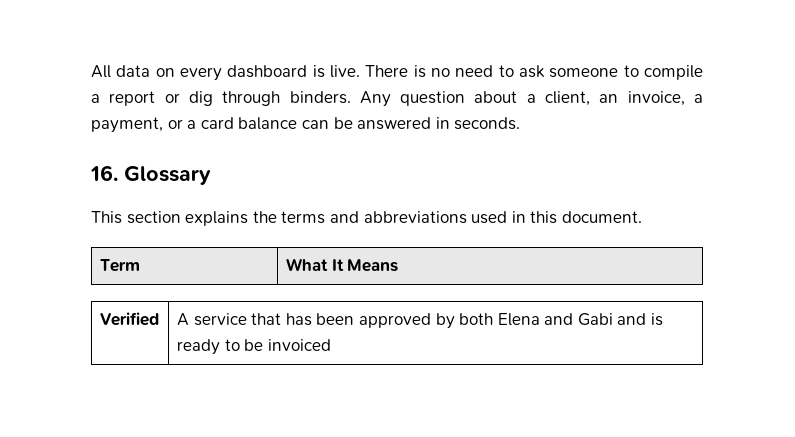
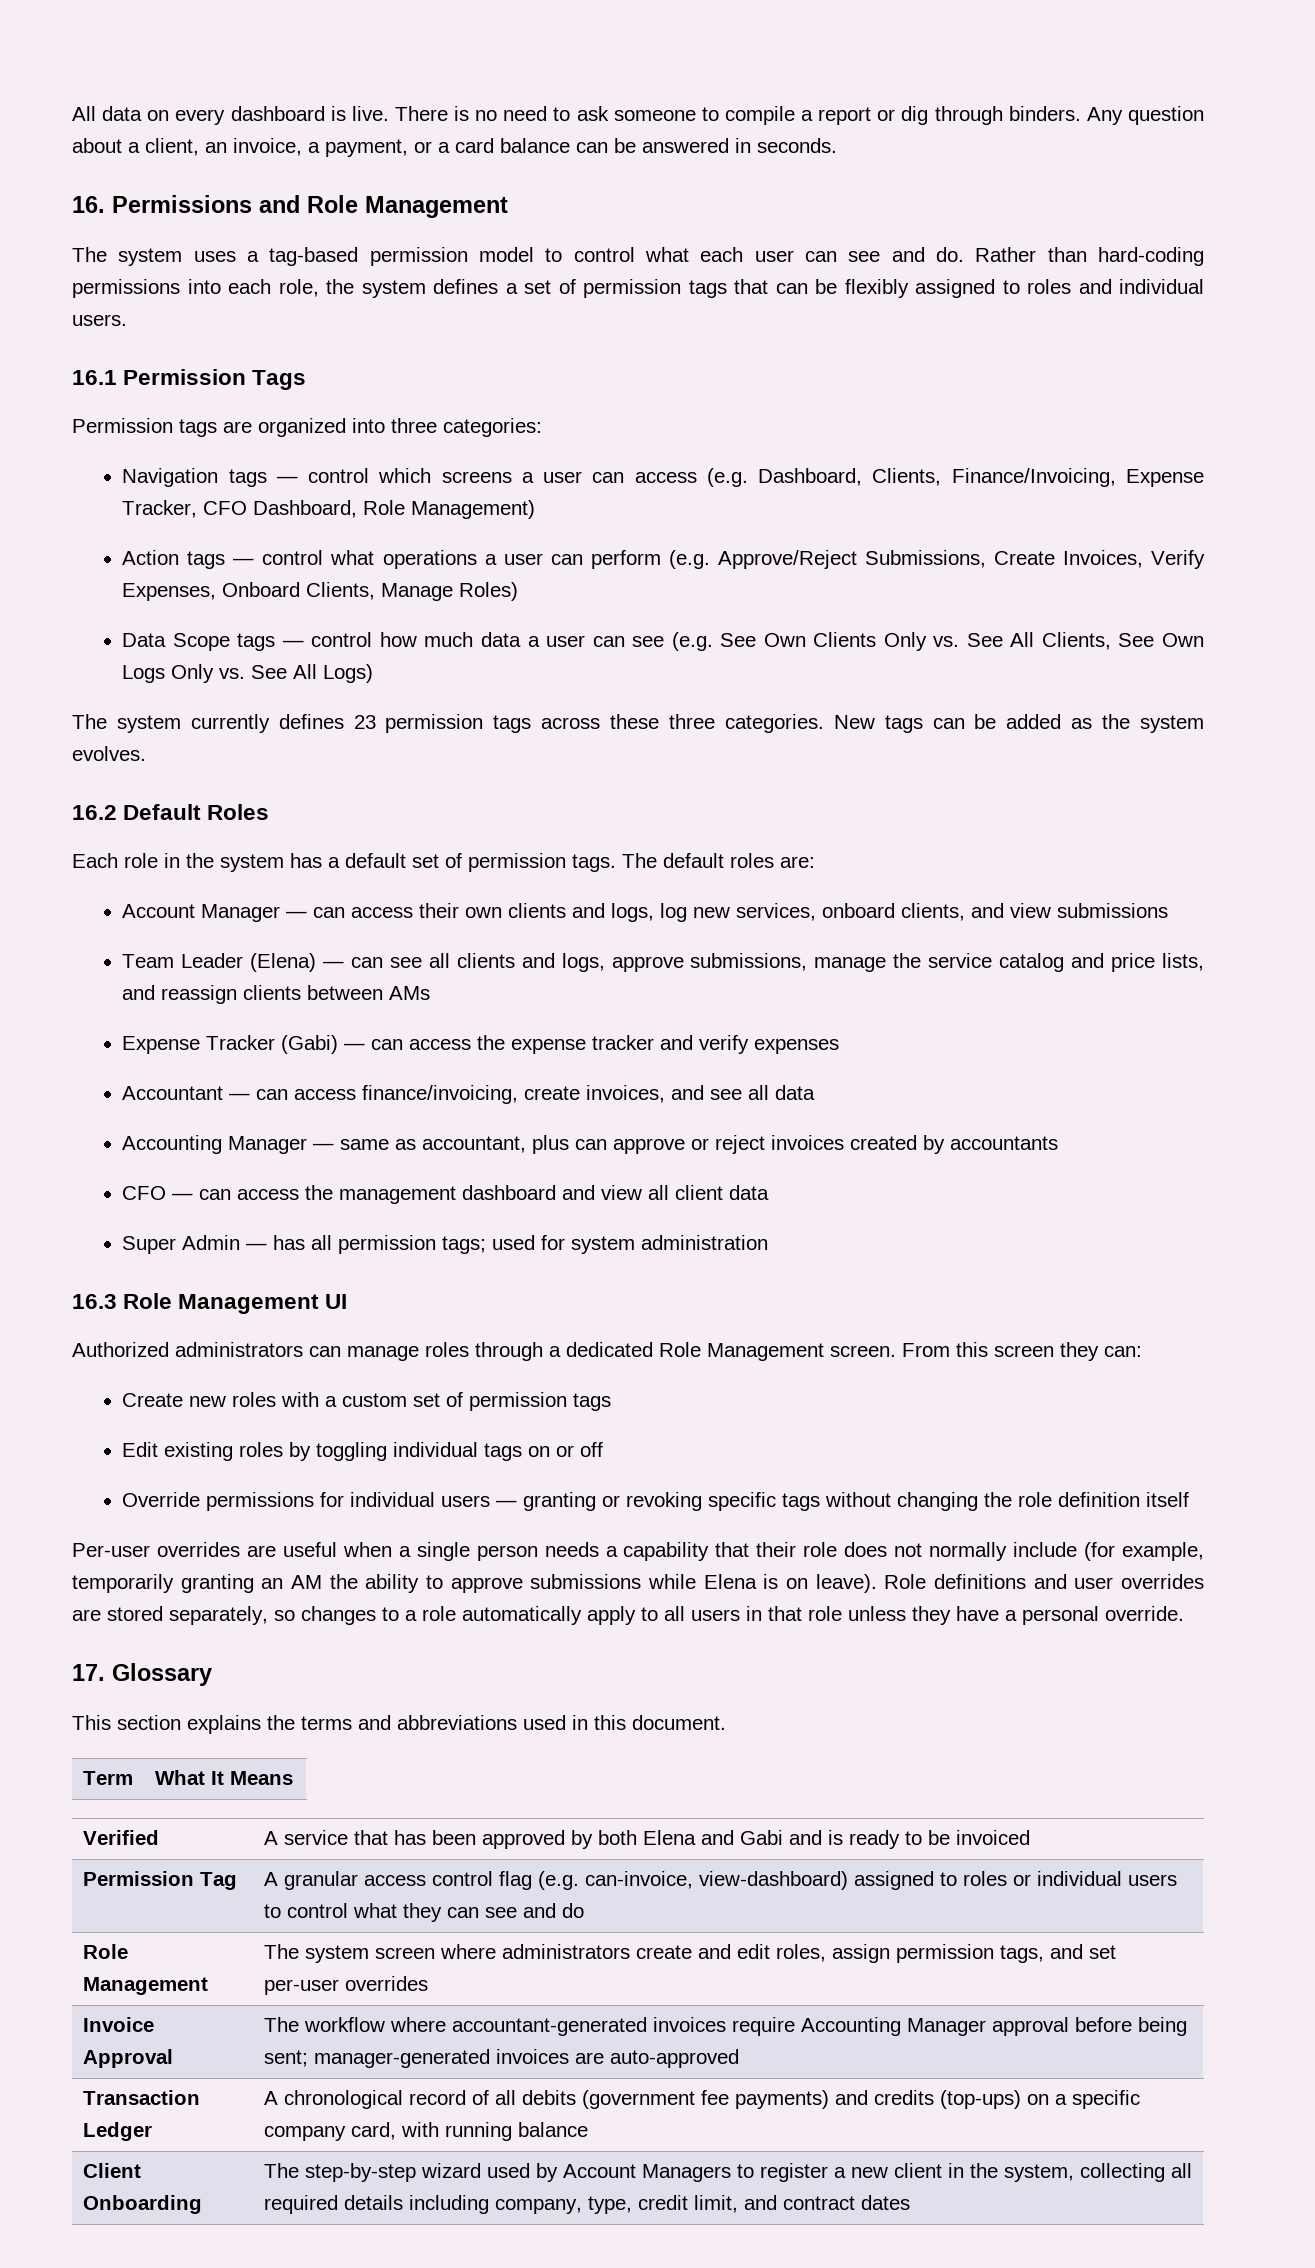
- 16. Glossary
+ 16. Permissions and Role Management
+ The system uses a tag-based permission model to control what each user can see and do. Rather than hard-coding permissions into each role, the system defines a set of permission tags that can be flexibly assigned to roles and individual users.
+ 16.1 Permission Tags
+ Permission tags are organized into three categories:
+ Navigation tags — control which screens a user can access (e.g. Dashboard, Clients, Finance/Invoicing, Expense Tracker, CFO Dashboard, Role Management)
+ Action tags — control what operations a user can perform (e.g. Approve/Reject Submissions, Create Invoices, Verify Expenses, Onboard Clients, Manage Roles)
+ Data Scope tags — control how much data a user can see (e.g. See Own Clients Only vs. See All Clients, See Own Logs Only vs. See All Logs)
+ The system currently defines 23 permission tags across these three categories. New tags can be added as the system evolves.
+ 16.2 Default Roles
+ Each role in the system has a default set of permission tags. The default roles are:
+ Account Manager — can access their own clients and logs, log new services, onboard clients, and view submissions
+ Team Leader (Elena) — can see all clients and logs, approve submissions, manage the service catalog and price lists, and reassign clients between AMs
+ Expense Tracker (Gabi) — can access the expense tracker and verify expenses
+ Accountant — can access finance/invoicing, create invoices, and see all data
+ Accounting Manager — same as accountant, plus can approve or reject invoices created by accountants
+ CFO — can access the management dashboard and view all client data
+ Super Admin — has all permission tags; used for system administration
+ 16.3 Role Management UI
+ Authorized administrators can manage roles through a dedicated Role Management screen. From this screen they can:
+ Create new roles with a custom set of permission tags
+ Edit existing roles by toggling individual tags on or off
+ Override permissions for individual users — granting or revoking specific tags without changing the role definition itself
+ Per-user overrides are useful when a single person needs a capability that their role does not normally include (for example, temporarily granting an AM the ability to approve submissions while Elena is on leave). Role definitions and user overrides are stored separately, so changes to a role automatically apply to all users in that role unless they have a personal override.
+ 17. Glossary
+ Permission Tag | A granular access control flag (e.g. can-invoice, view-dashboard) assigned to roles or individual users to control what they can see and do
+ Role Management | The system screen where administrators create and edit roles, assign permission tags, and set per-user overrides
+ Invoice Approval | The workflow where accountant-generated invoices require Accounting Manager approval before being sent; manager-generated invoices are auto-approved
+ Transaction Ledger | A chronological record of all debits (government fee payments) and credits (top-ups) on a specific company card, with running balance
+ Client Onboarding | The step-by-step wizard used by Account Managers to register a new client in the system, collecting all required details including company, type, credit limit, and contract dates

